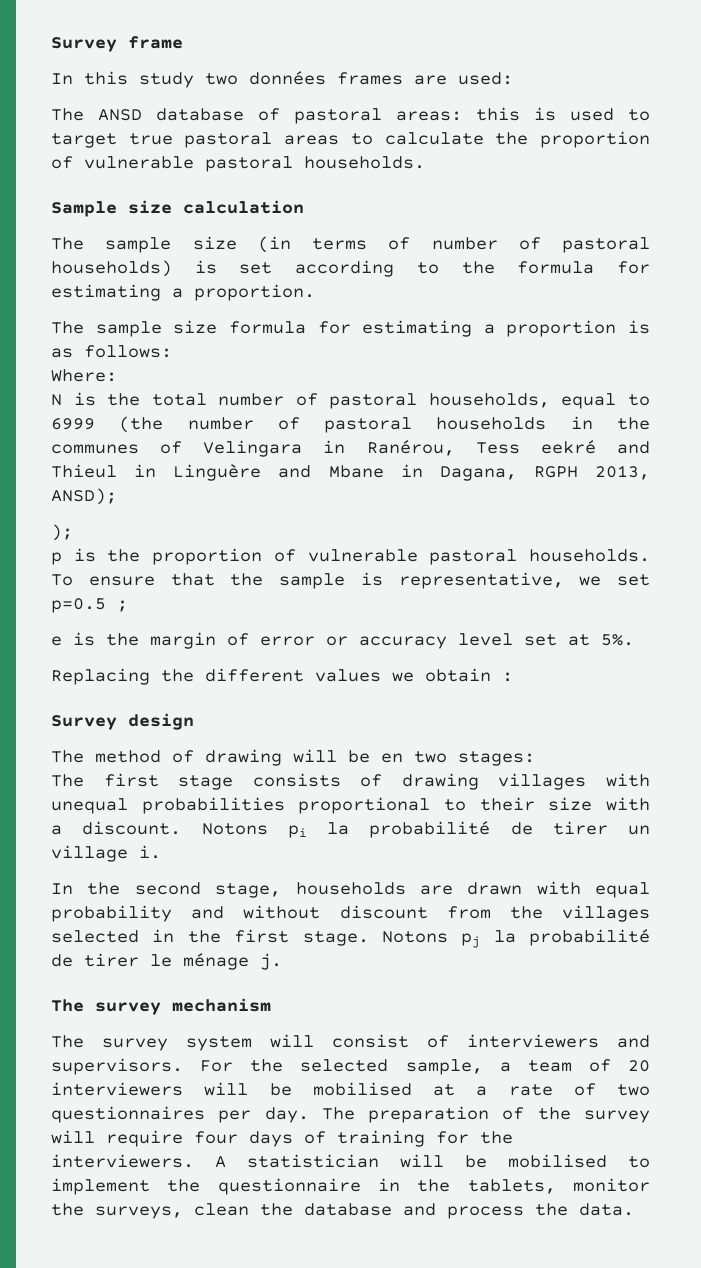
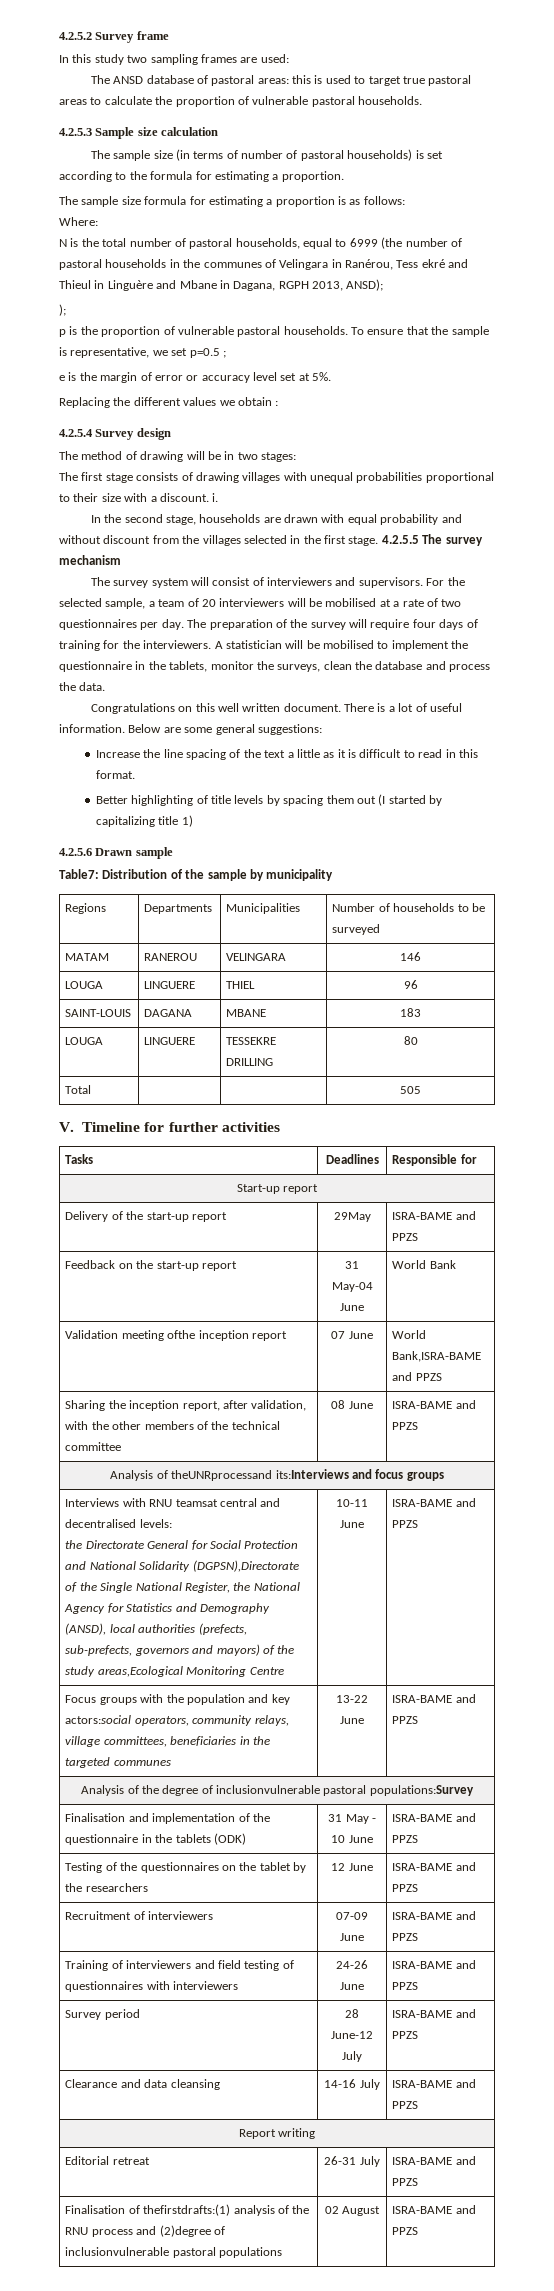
- Survey frame
+ 4.2.5.2 Survey frame
- In this study two données frames are used:
+ In this study two sampling frames are used:
- Sample size calculation
+ 4.2.5.3 Sample size calculation
- N is the total number of pastoral households, equal to 6999 (the number of pastoral households in the communes of Velingara in Ranérou, Tess eekré and Thieul in Linguère and Mbane in Dagana, RGPH 2013, ANSD);
+ N is the total number of pastoral households, equal to 6999 (the number of pastoral households in the communes of Velingara in Ranérou, Tess ekré and Thieul in Linguère and Mbane in Dagana, RGPH 2013, ANSD);
- Survey design
+ 4.2.5.4 Survey design
- The method of drawing will be en two stages:
+ The method of drawing will be in two stages:
- The first stage consists of drawing villages with unequal probabilities proportional to their size with a discount. Notons pi la probabilité de tirer un village i.
+ The first stage consists of drawing villages with unequal probabilities proportional to their size with a discount. i.
- Notons pj la probabilité de tirer le ménage j.
- The survey mechanism
+ 4.2.5.5 The survey mechanism
+ Congratulations on this well written document. There is a lot of useful information. Below are some general suggestions:
+ Increase the line spacing of the text a little as it is difficult to read in this format.
+ Better highlighting of title levels by spacing them out (I started by capitalizing title 1)
+ 4.2.5.6 Drawn sample
+ Table7: Distribution of the sample by municipality
+ Regions | Departments | Municipalities | Number of households to be surveyed
+ MATAM | RANEROU | VELINGARA | 146
+ LOUGA | LINGUERE | THIEL | 96
+ SAINT-LOUIS | DAGANA | MBANE | 183
+ LOUGA | LINGUERE | TESSEKRE DRILLING | 80
+ Total | | | 505
+ V. Timeline for further activities
+ Tasks | Deadlines | Responsible for
+ Start-up report
+ Delivery of the start-up report | 29May | ISRA-BAME and PPZS
+ Feedback on the start-up report | 31 May-04 June | World Bank
+ Validation meeting ofthe inception report | 07 June | World Bank,ISRA-BAME and PPZS
+ Sharing the inception report, after validation, with the other members of the technical committee | 08 June | ISRA-BAME and PPZS
+ Analysis of theUNRprocessand its:Interviews and focus groups
+ Interviews with RNU teamsat central and decentralised levels:
+ the Directorate General for Social Protection and National Solidarity (DGPSN),Directorate of the Single National Register, the National Agency for Statistics and Demography (ANSD), local authorities (prefects, sub-prefects, governors and mayors) of the study areas,Ecological Monitoring Centre | 10-11 June | ISRA-BAME and PPZS
+ Focus groups with the population and key actors:social operators, community relays, village committees, beneficiaries in the targeted communes | 13-22 June | ISRA-BAME and PPZS
+ Analysis of the degree of inclusionvulnerable pastoral populations:Survey
+ Finalisation and implementation of the questionnaire in the tablets (ODK) | 31 May - 10 June | ISRA-BAME and PPZS
+ Testing of the questionnaires on the tablet by the researchers | 12 June | ISRA-BAME and PPZS
+ Recruitment of interviewers | 07-09 June | ISRA-BAME and PPZS
+ Training of interviewers and field testing of questionnaires with interviewers | 24-26 June | ISRA-BAME and PPZS
+ Survey period | 28 June-12 July | ISRA-BAME and PPZS
+ Clearance and data cleansing | 14-16 July | ISRA-BAME and PPZS
+ Report writing
+ Editorial retreat | 26-31 July | ISRA-BAME and PPZS
+ Finalisation of thefirstdrafts:(1) analysis of the RNU process and (2)degree of inclusionvulnerable pastoral populations | 02 August | ISRA-BAME and PPZS

